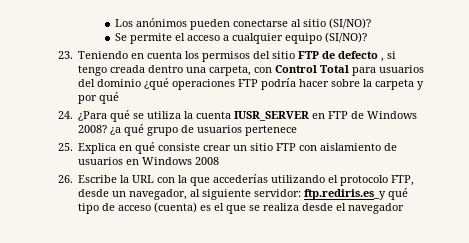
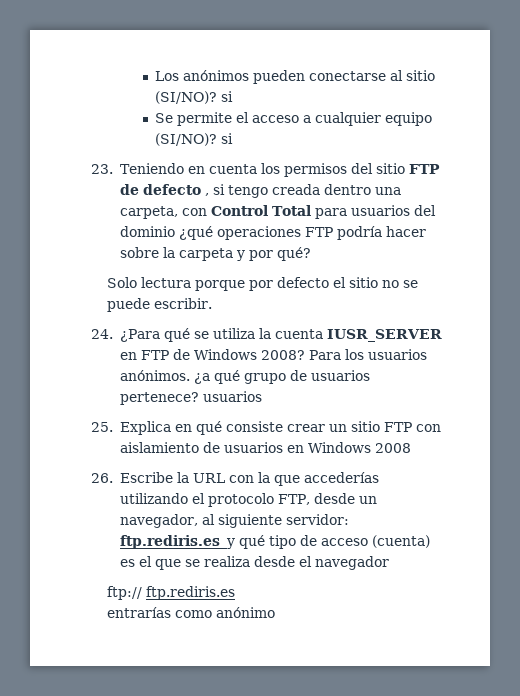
- Los anónimos pueden conectarse al sitio (SI/NO)?
+ Los anónimos pueden conectarse al sitio (SI/NO)? si
- Se permite el acceso a cualquier equipo (SI/NO)?
+ Se permite el acceso a cualquier equipo (SI/NO)? si
- 23. Teniendo en cuenta los permisos del sitio FTP de defecto , si tengo creada dentro una carpeta, con Control Total para usuarios del dominio ¿qué operaciones FTP podría hacer sobre la carpeta y por qué
+ 23. Teniendo en cuenta los permisos del sitio FTP de defecto , si tengo creada dentro una carpeta, con Control Total para usuarios del dominio ¿qué operaciones FTP podría hacer sobre la carpeta y por qué?
+ Solo lectura porque por defecto el sitio no se puede escribir.
+ Para los usuarios anónimos.
- ¿a qué grupo de usuarios pertenece
+ ¿a qué grupo de usuarios pertenece? usuarios
+ ftp:// ftp.rediris.es
+ entrarías como anónimo

